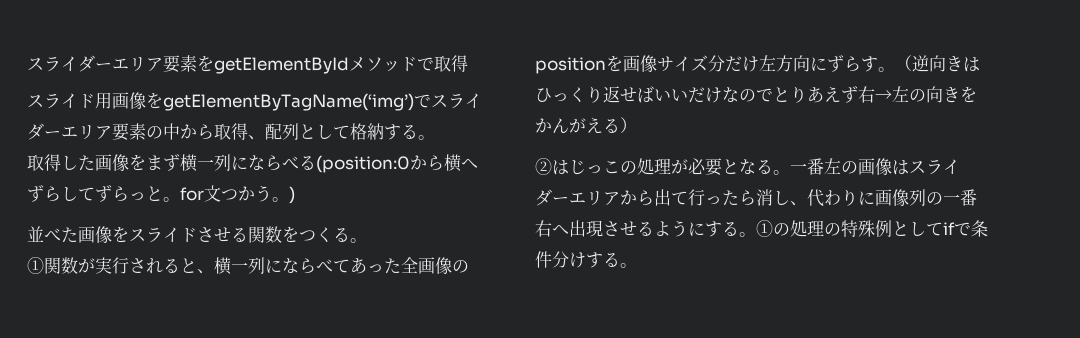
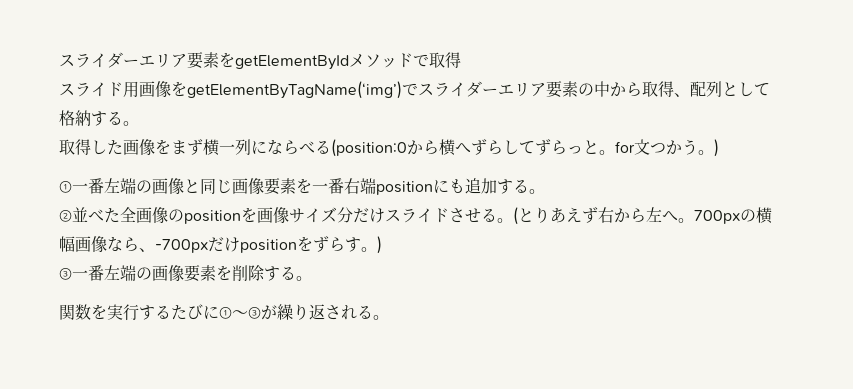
- 並べた画像をスライドさせる関数をつくる。
- ①関数が実行されると、横一列にならべてあった全画像のpositionを画像サイズ分だけ左方向にずらす。（逆向きはひっくり返せばいいだけなのでとりあえず右→左の向きをかんがえる）
- ②はじっこの処理が必要となる。一番左の画像はスライダーエリアから出て行ったら消し、代わりに画像列の一番右へ出現させるようにする。①の処理の特殊例としてifで条件分けする。
+ ①一番左端の画像と同じ画像要素を一番右端positionにも追加する。
+ ②並べた全画像のpositionを画像サイズ分だけスライドさせる。(とりあえず右から左へ。700pxの横幅画像なら、-700pxだけpositionをずらす。)
+ ③一番左端の画像要素を削除する。
+ 関数を実行するたびに①～③が繰り返される。

